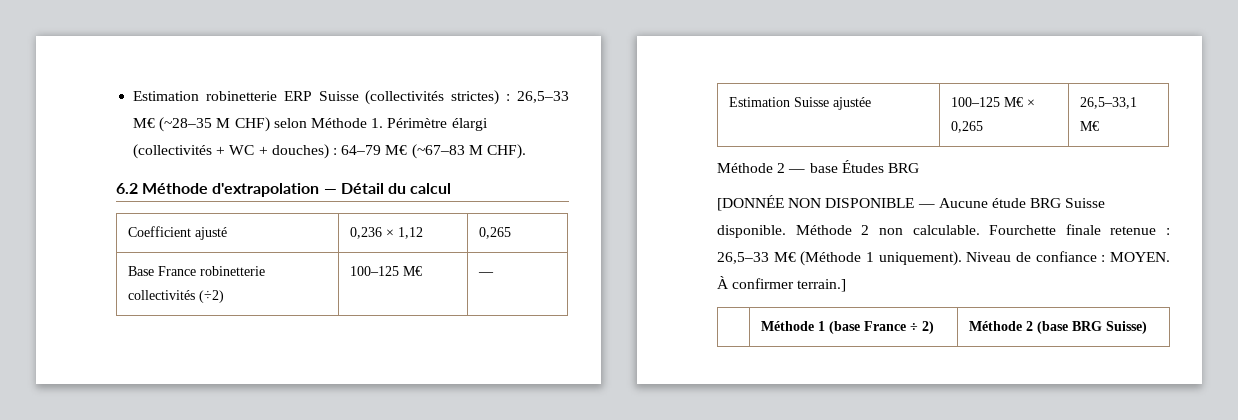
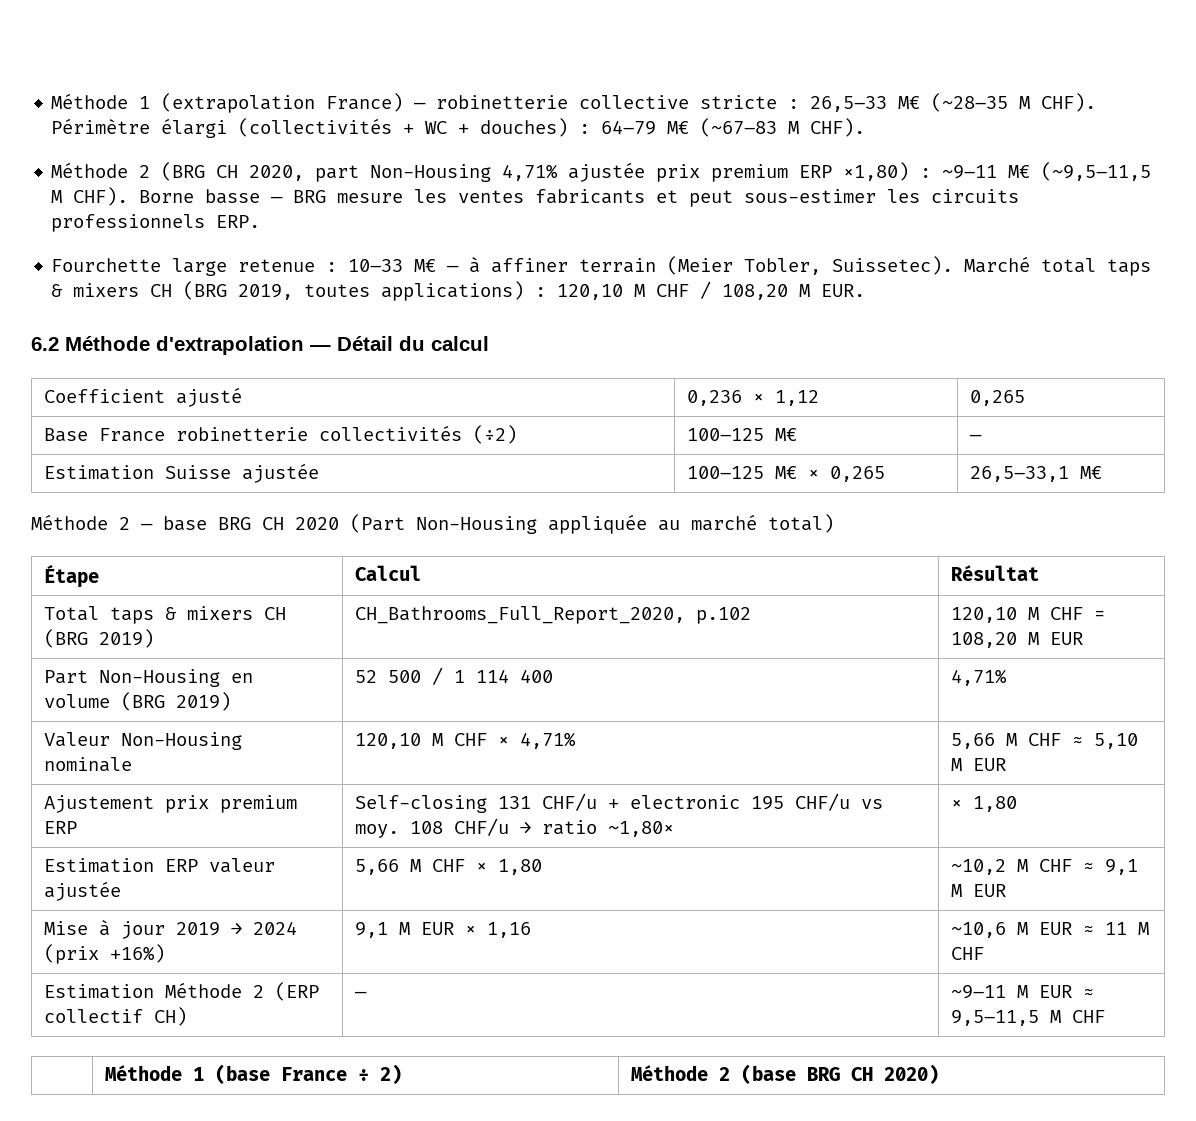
- Estimation robinetterie ERP Suisse (collectivités strictes) : 26,5–33 M€ (~28–35 M CHF) selon Méthode 1. Périmètre élargi (collectivités + WC + douches) : 64–79 M€ (~67–83 M CHF).
+ Méthode 1 (extrapolation France) — robinetterie collective stricte : 26,5–33 M€ (~28–35 M CHF). Périmètre élargi (collectivités + WC + douches) : 64–79 M€ (~67–83 M CHF).
+ Méthode 2 (BRG CH 2020, part Non-Housing 4,71% ajustée prix premium ERP ×1,80) : ~9–11 M€ (~9,5–11,5 M CHF). Borne basse — BRG mesure les ventes fabricants et peut sous-estimer les circuits professionnels ERP.
+ Fourchette large retenue : 10–33 M€ — à affiner terrain (Meier Tobler, Suissetec). Marché total taps & mixers CH (BRG 2019, toutes applications) : 120,10 M CHF / 108,20 M EUR.
- Méthode 2 — base Études BRG
- [DONNÉE NON DISPONIBLE — Aucune étude BRG Suisse disponible. Méthode 2 non calculable. Fourchette finale retenue : 26,5–33 M€ (Méthode 1 uniquement). Niveau de confiance : MOYEN. À confirmer terrain.]
+ Méthode 2 — base BRG CH 2020 (Part Non-Housing appliquée au marché total)
+ Étape | Calcul | Résultat
+ Total taps & mixers CH (BRG 2019) | CH_Bathrooms_Full_Report_2020, p.102 | 120,10 M CHF = 108,20 M EUR
+ Part Non-Housing en volume (BRG 2019) | 52 500 / 1 114 400 | 4,71%
+ Valeur Non-Housing nominale | 120,10 M CHF × 4,71% | 5,66 M CHF ≈ 5,10 M EUR
+ Ajustement prix premium ERP | Self-closing 131 CHF/u + electronic 195 CHF/u vs moy. 108 CHF/u → ratio ~1,80× | × 1,80
+ Estimation ERP valeur ajustée | 5,66 M CHF × 1,80 | ~10,2 M CHF ≈ 9,1 M EUR
+ Mise à jour 2019 → 2024 (prix +16%) | 9,1 M EUR × 1,16 | ~10,6 M EUR ≈ 11 M CHF
+ Estimation Méthode 2 (ERP collectif CH) | — | ~9–11 M EUR ≈ 9,5–11,5 M CHF
- | Méthode 1 (base France ÷ 2) | Méthode 2 (base BRG Suisse)
+ | Méthode 1 (base France ÷ 2) | Méthode 2 (base BRG CH 2020)

